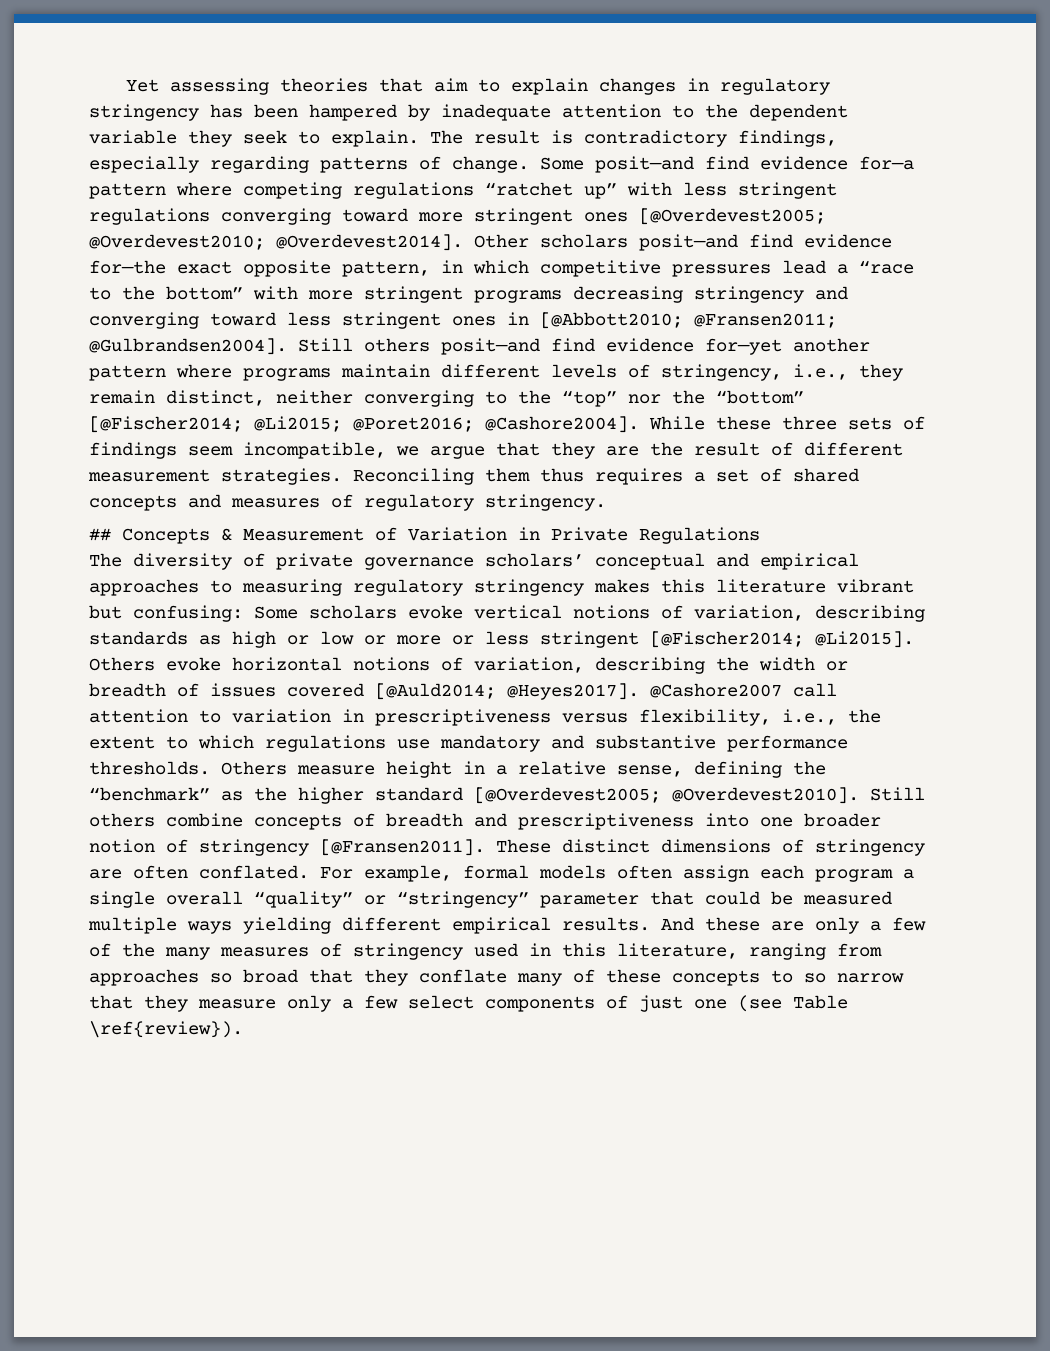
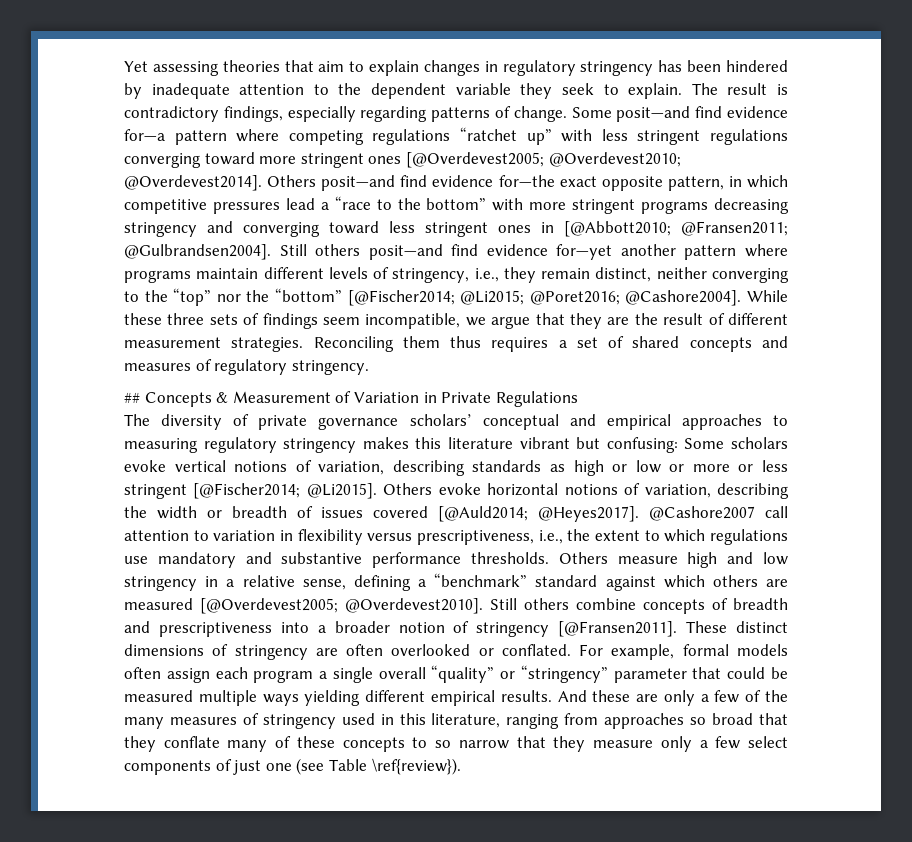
- Yet assessing theories that aim to explain changes in regulatory stringency has been hampered by inadequate attention to the dependent variable they seek to explain.
+ Yet assessing theories that aim to explain changes in regulatory stringency has been hindered by inadequate attention to the dependent variable they seek to explain.
- Other scholars posit—and find evidence for—the exact opposite pattern, in which competitive pressures lead a “race to the bottom” with more stringent programs decreasing stringency and converging toward less stringent ones in [@Abbott2010; @Fransen2011; @Gulbrandsen2004].
+ Others posit—and find evidence for—the exact opposite pattern, in which competitive pressures lead a “race to the bottom” with more stringent programs decreasing stringency and converging toward less stringent ones in [@Abbott2010; @Fransen2011; @Gulbrandsen2004].
- @Cashore2007 call attention to variation in prescriptiveness versus flexibility, i.e., the extent to which regulations use mandatory and substantive performance thresholds.
+ @Cashore2007 call attention to variation in flexibility versus prescriptiveness, i.e., the extent to which regulations use mandatory and substantive performance thresholds.
- Others measure height in a relative sense, defining the “benchmark” as the higher standard [@Overdevest2005; @Overdevest2010].
+ Others measure high and low stringency in a relative sense, defining a “benchmark” standard against which others are measured [@Overdevest2005; @Overdevest2010].
- Still others combine concepts of breadth and prescriptiveness into one broader notion of stringency [@Fransen2011].
+ Still others combine concepts of breadth and prescriptiveness into a broader notion of stringency [@Fransen2011].
- These distinct dimensions of stringency are often conflated.
+ These distinct dimensions of stringency are often overlooked or conflated.

